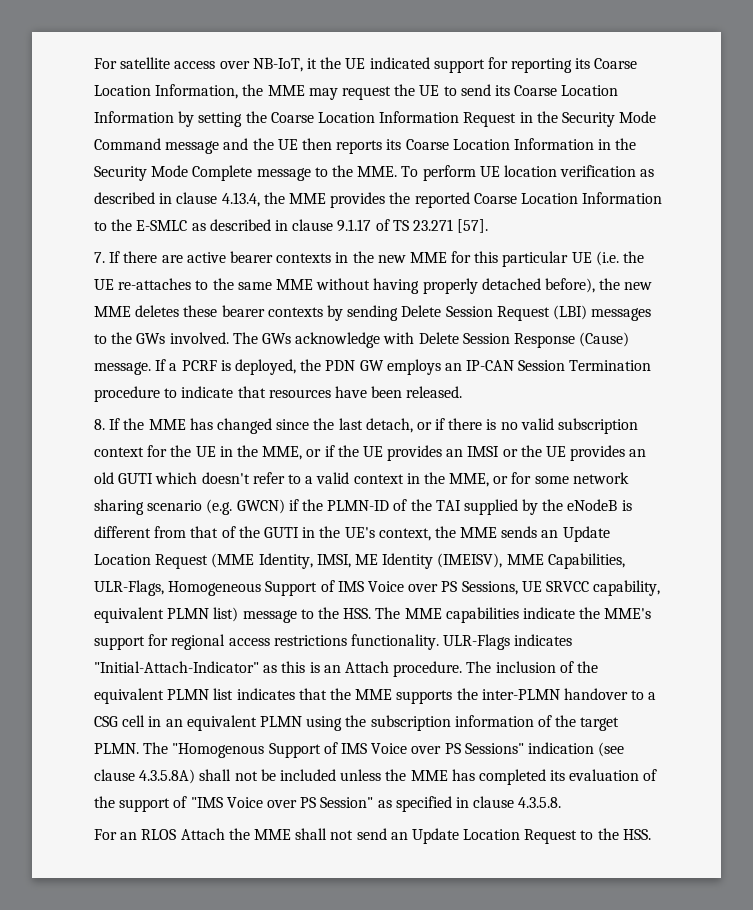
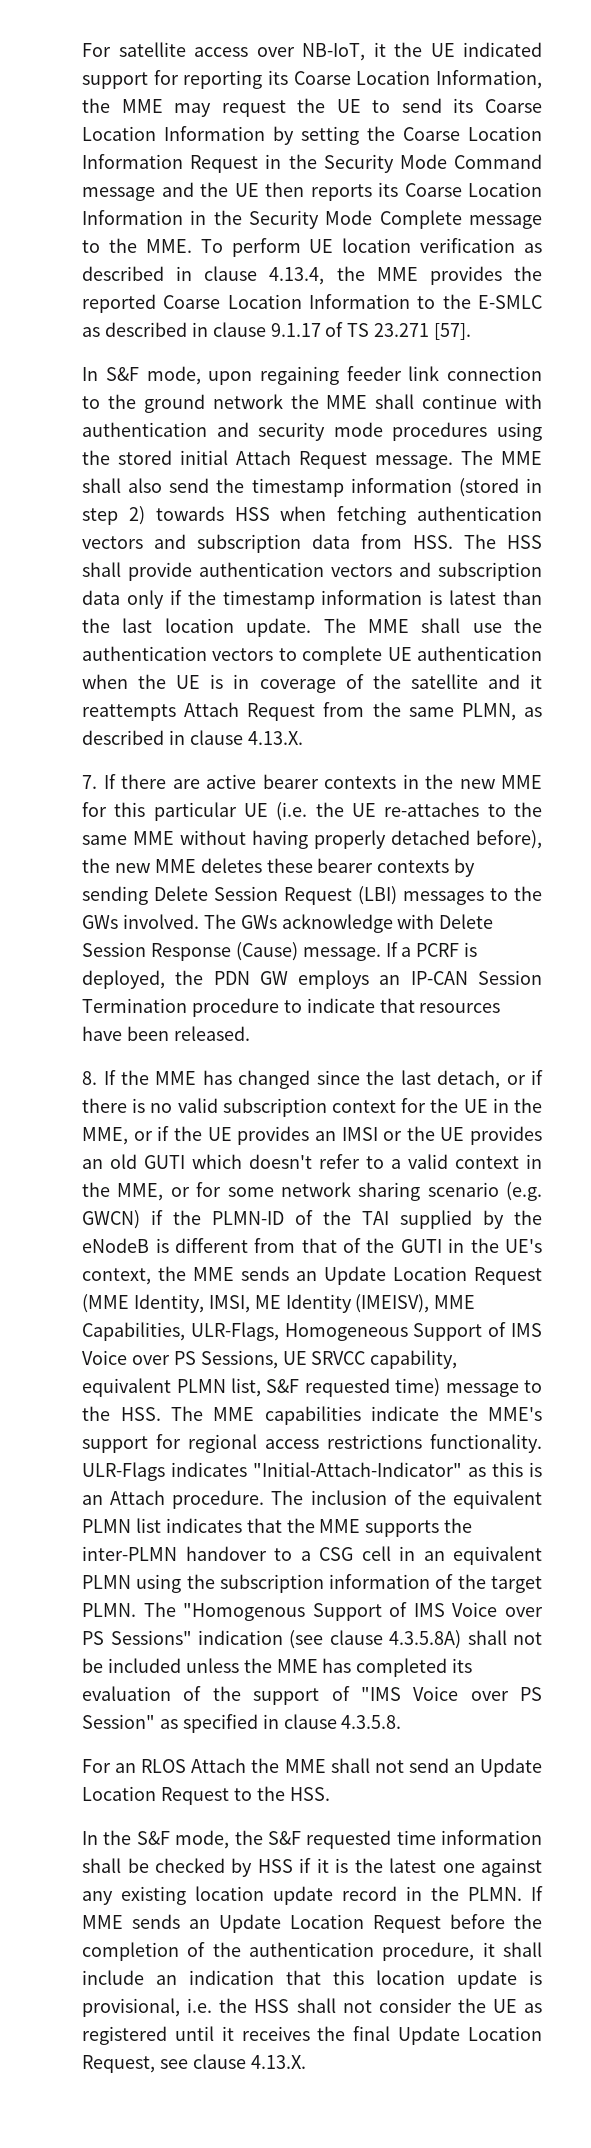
+ In S&F mode, upon regaining feeder link connection to the ground network the MME shall continue with authentication and security mode procedures using the stored initial Attach Request message. The MME shall also send the timestamp information (stored in step 2) towards HSS when fetching authentication vectors and subscription data from HSS. The HSS shall provide authentication vectors and subscription data only if the timestamp information is latest than the last location update. The MME shall use the authentication vectors to complete UE authentication when the UE is in coverage of the satellite and it reattempts Attach Request from the same PLMN, as described in clause 4.13.X.
- 8. If the MME has changed since the last detach, or if there is no valid subscription context for the UE in the MME, or if the UE provides an IMSI or the UE provides an old GUTI which doesn't refer to a valid context in the MME, or for some network sharing scenario (e.g. GWCN) if the PLMN-ID of the TAI supplied by the eNodeB is different from that of the GUTI in the UE's context, the MME sends an Update Location Request (MME Identity, IMSI, ME Identity (IMEISV), MME Capabilities, ULR-Flags, Homogeneous Support of IMS Voice over PS Sessions, UE SRVCC capability, equivalent PLMN list) message to the HSS. The MME capabilities indicate the MME's support for regional access restrictions functionality.
+ 8. If the MME has changed since the last detach, or if there is no valid subscription context for the UE in the MME, or if the UE provides an IMSI or the UE provides an old GUTI which doesn't refer to a valid context in the MME, or for some network sharing scenario (e.g. GWCN) if the PLMN-ID of the TAI supplied by the eNodeB is different from that of the GUTI in the UE's context, the MME sends an Update Location Request (MME Identity, IMSI, ME Identity (IMEISV), MME Capabilities, ULR-Flags, Homogeneous Support of IMS Voice over PS Sessions, UE SRVCC capability, equivalent PLMN list, S&F requested time) message to the HSS. The MME capabilities indicate the MME's support for regional access restrictions functionality.
+ In the S&F mode, the S&F requested time information shall be checked by HSS if it is the latest one against any existing location update record in the PLMN. If MME sends an Update Location Request before the completion of the authentication procedure, it shall include an indication that this location update is provisional, i.e. the HSS shall not consider the UE as registered until it receives the final Update Location Request, see clause 4.13.X.

